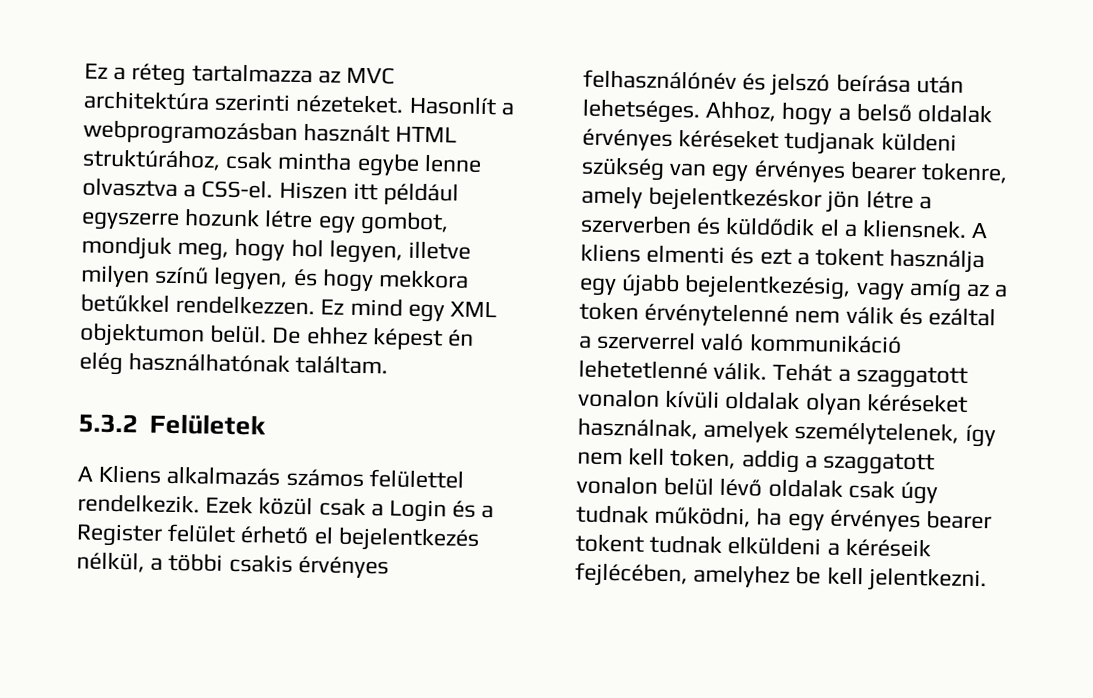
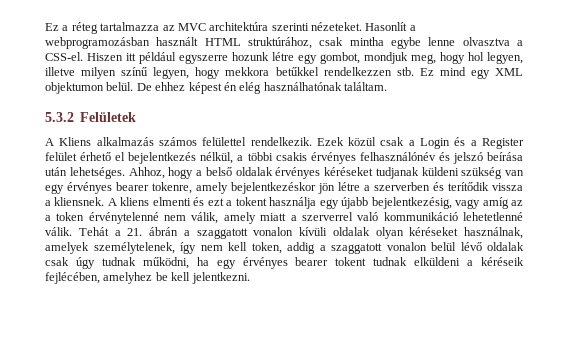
- Hiszen itt például egyszerre hozunk létre egy gombot, mondjuk meg, hogy hol legyen, illetve milyen színű legyen, és hogy mekkora betűkkel rendelkezzen.
+ Hiszen itt például egyszerre hozunk létre egy gombot, mondjuk meg, hogy hol legyen, illetve milyen színű legyen, hogy mekkora betűkkel rendelkezzen stb.
- Ahhoz, hogy a belső oldalak érvényes kéréseket tudjanak küldeni szükség van egy érvényes bearer tokenre, amely bejelentkezéskor jön létre a szerverben és küldődik el a kliensnek.
+ Ahhoz, hogy a belső oldalak érvényes kéréseket tudjanak küldeni szükség van egy érvényes bearer tokenre, amely bejelentkezéskor jön létre a szerverben és terítődik vissza a kliensnek.
- A kliens elmenti és ezt a tokent használja egy újabb bejelentkezésig, vagy amíg az a token érvénytelenné nem válik és ezáltal a szerverrel való kommunikáció lehetetlenné válik.
+ A kliens elmenti és ezt a tokent használja egy újabb bejelentkezésig, vagy amíg az a token érvénytelenné nem válik, amely miatt a szerverrel való kommunikáció lehetetlenné válik.
- Tehát a szaggatott vonalon kívüli oldalak olyan kéréseket használnak, amelyek személytelenek, így nem kell token, addig a szaggatott vonalon belül lévő oldalak csak úgy tudnak működni, ha egy érvényes bearer tokent tudnak elküldeni a kéréseik fejlécében, amelyhez be kell jelentkezni.
+ Tehát a 21. ábrán a szaggatott vonalon kívüli oldalak olyan kéréseket használnak, amelyek személytelenek, így nem kell token, addig a szaggatott vonalon belül lévő oldalak csak úgy tudnak működni, ha egy érvényes bearer tokent tudnak elküldeni a kéréseik fejlécében, amelyhez be kell jelentkezni.

